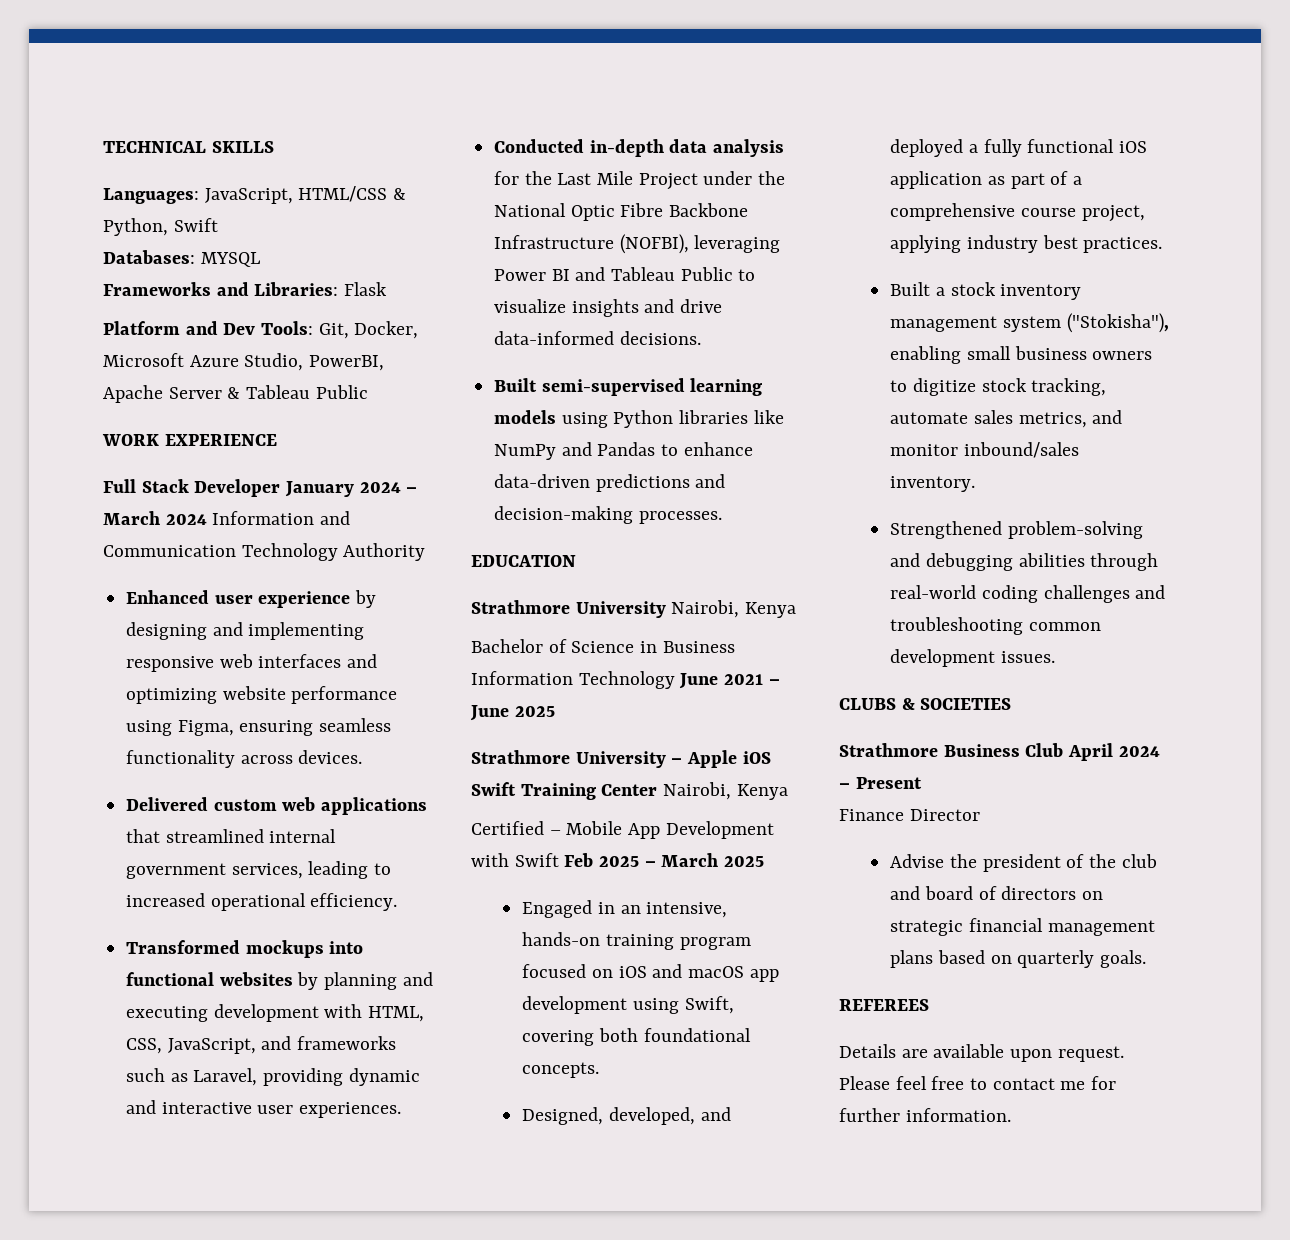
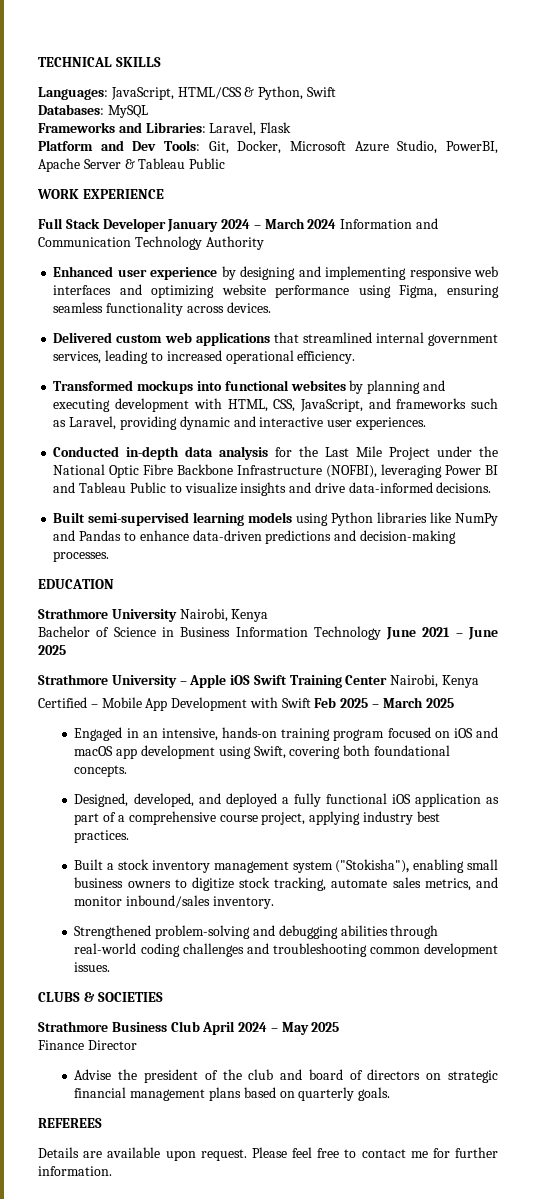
- Databases: MYSQL
+ Databases: MySQL
- Frameworks and Libraries: Flask
+ Frameworks and Libraries: Laravel, Flask
- Strathmore Business Club April 2024 – Present
+ Strathmore Business Club April 2024 – May 2025

